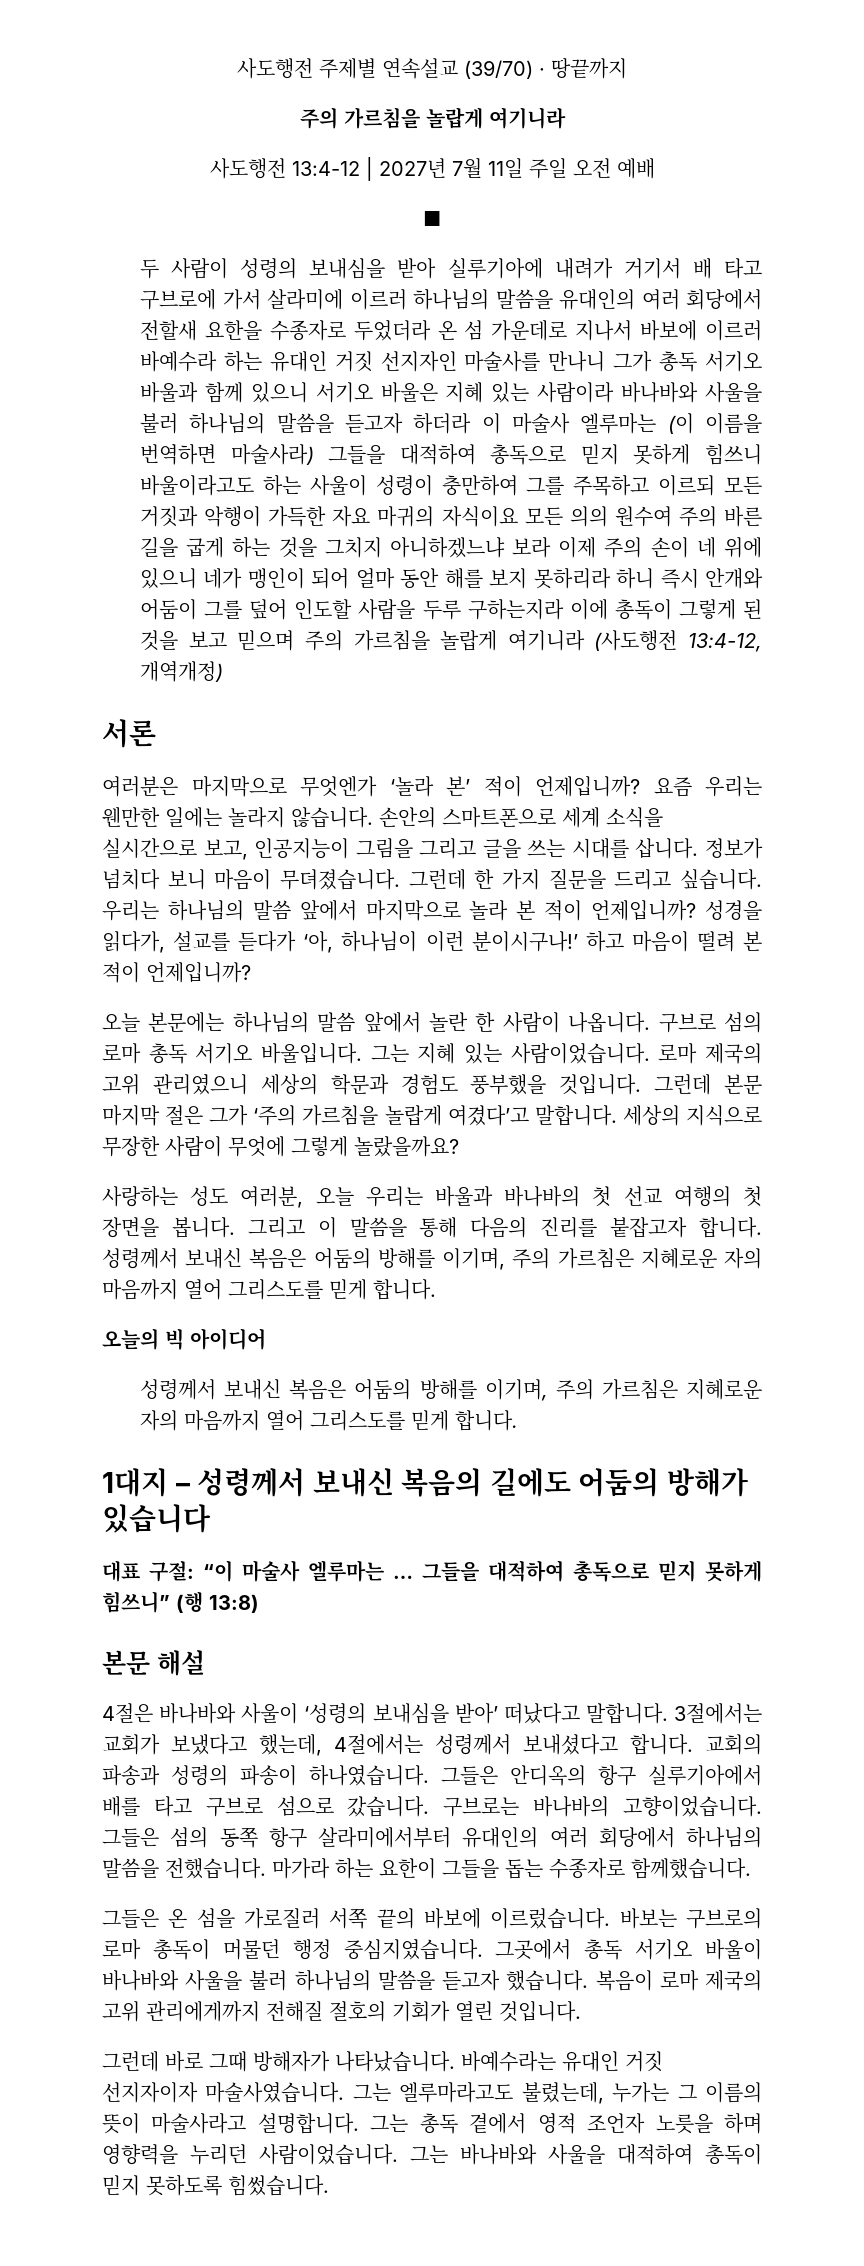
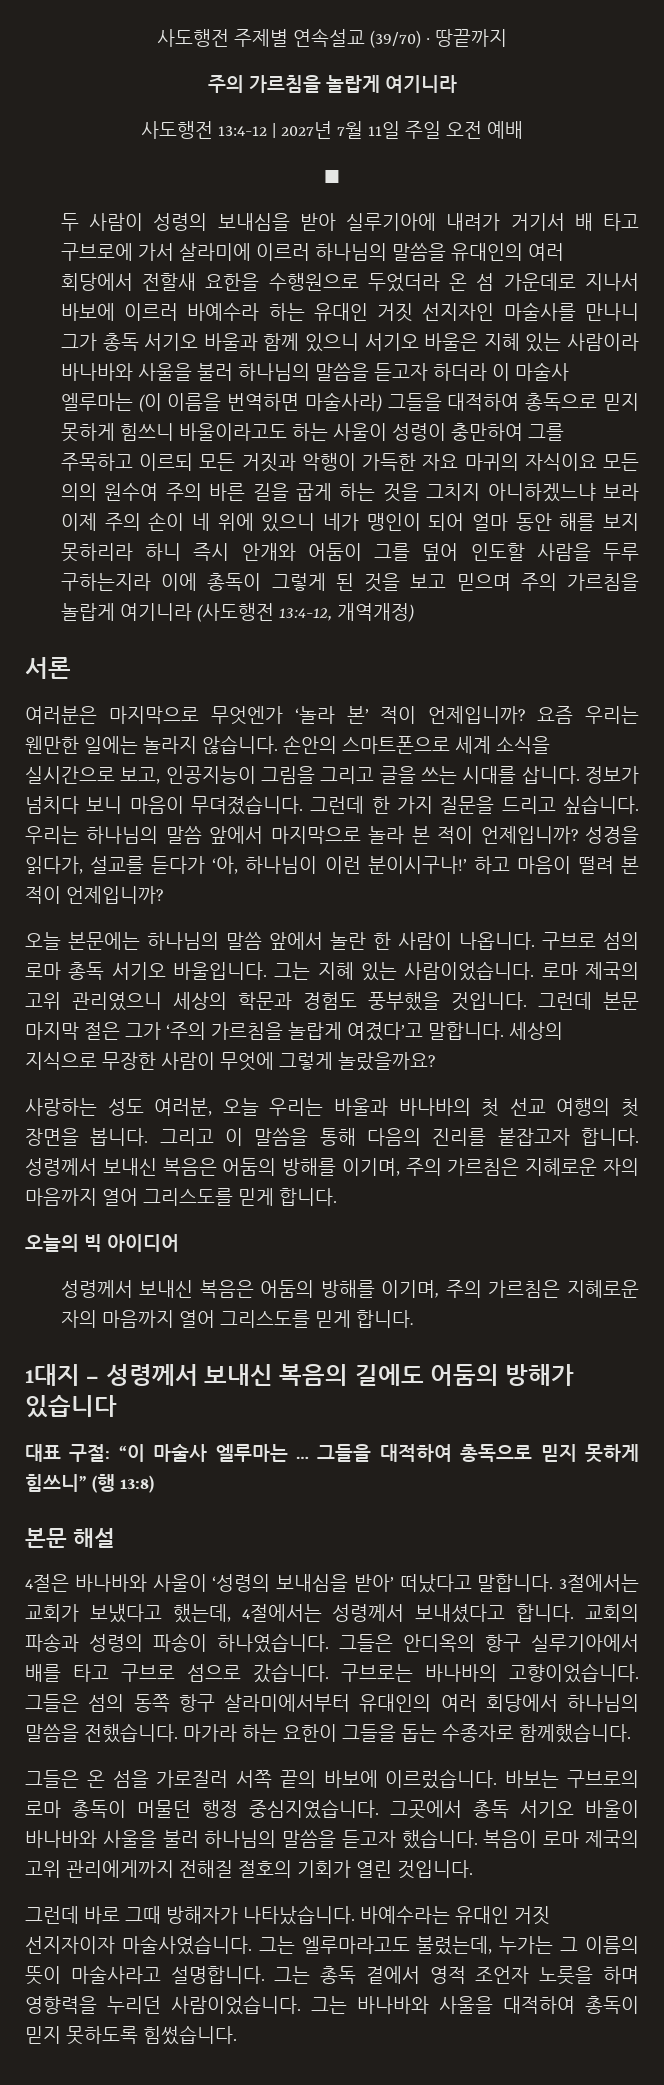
- 두 사람이 성령의 보내심을 받아 실루기아에 내려가 거기서 배 타고 구브로에 가서 살라미에 이르러 하나님의 말씀을 유대인의 여러 회당에서 전할새 요한을 수종자로 두었더라 온 섬 가운데로 지나서 바보에 이르러 바예수라 하는 유대인 거짓 선지자인 마술사를 만나니 그가 총독 서기오 바울과 함께 있으니 서기오 바울은 지혜 있는 사람이라 바나바와 사울을 불러 하나님의 말씀을 듣고자 하더라 이 마술사 엘루마는 (이 이름을 번역하면 마술사라) 그들을 대적하여 총독으로 믿지 못하게 힘쓰니 바울이라고도 하는 사울이 성령이 충만하여 그를 주목하고 이르되 모든 거짓과 악행이 가득한 자요 마귀의 자식이요 모든 의의 원수여 주의 바른 길을 굽게 하는 것을 그치지 아니하겠느냐 보라 이제 주의 손이 네 위에 있으니 네가 맹인이 되어 얼마 동안 해를 보지 못하리라 하니 즉시 안개와 어둠이 그를 덮어 인도할 사람을 두루 구하는지라 이에 총독이 그렇게 된 것을 보고 믿으며 주의 가르침을 놀랍게 여기니라 (사도행전 13:4-12, 개역개정)
+ 두 사람이 성령의 보내심을 받아 실루기아에 내려가 거기서 배 타고 구브로에 가서 살라미에 이르러 하나님의 말씀을 유대인의 여러 회당에서 전할새 요한을 수행원으로 두었더라 온 섬 가운데로 지나서 바보에 이르러 바예수라 하는 유대인 거짓 선지자인 마술사를 만나니 그가 총독 서기오 바울과 함께 있으니 서기오 바울은 지혜 있는 사람이라 바나바와 사울을 불러 하나님의 말씀을 듣고자 하더라 이 마술사 엘루마는 (이 이름을 번역하면 마술사라) 그들을 대적하여 총독으로 믿지 못하게 힘쓰니 바울이라고도 하는 사울이 성령이 충만하여 그를 주목하고 이르되 모든 거짓과 악행이 가득한 자요 마귀의 자식이요 모든 의의 원수여 주의 바른 길을 굽게 하는 것을 그치지 아니하겠느냐 보라 이제 주의 손이 네 위에 있으니 네가 맹인이 되어 얼마 동안 해를 보지 못하리라 하니 즉시 안개와 어둠이 그를 덮어 인도할 사람을 두루 구하는지라 이에 총독이 그렇게 된 것을 보고 믿으며 주의 가르침을 놀랍게 여기니라 (사도행전 13:4-12, 개역개정)

